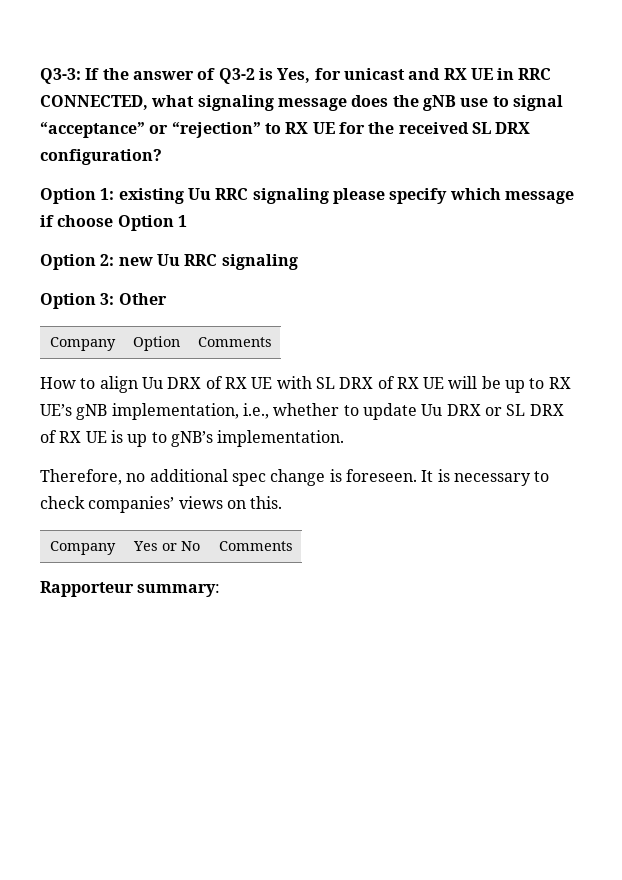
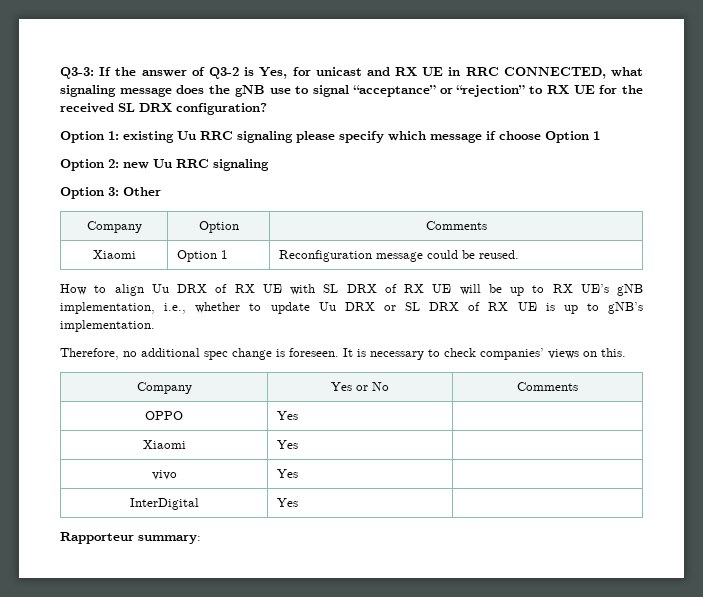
+ Xiaomi | Option 1 | Reconfiguration message could be reused.
+ OPPO | Yes |
+ Xiaomi | Yes |
+ vivo | Yes |
+ InterDigital | Yes |

